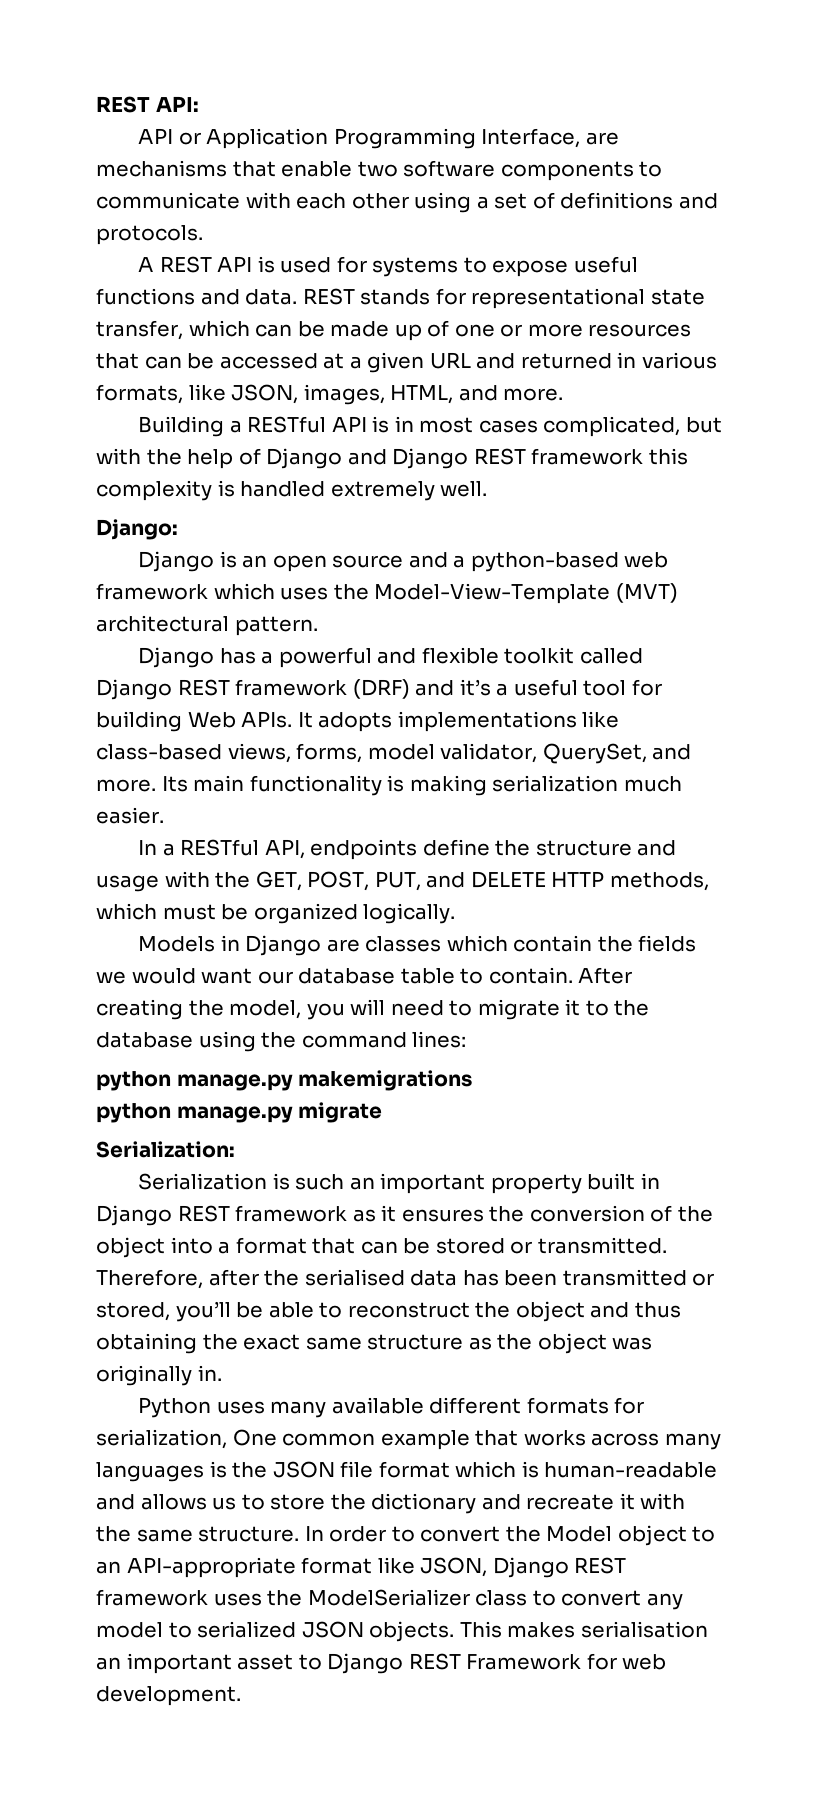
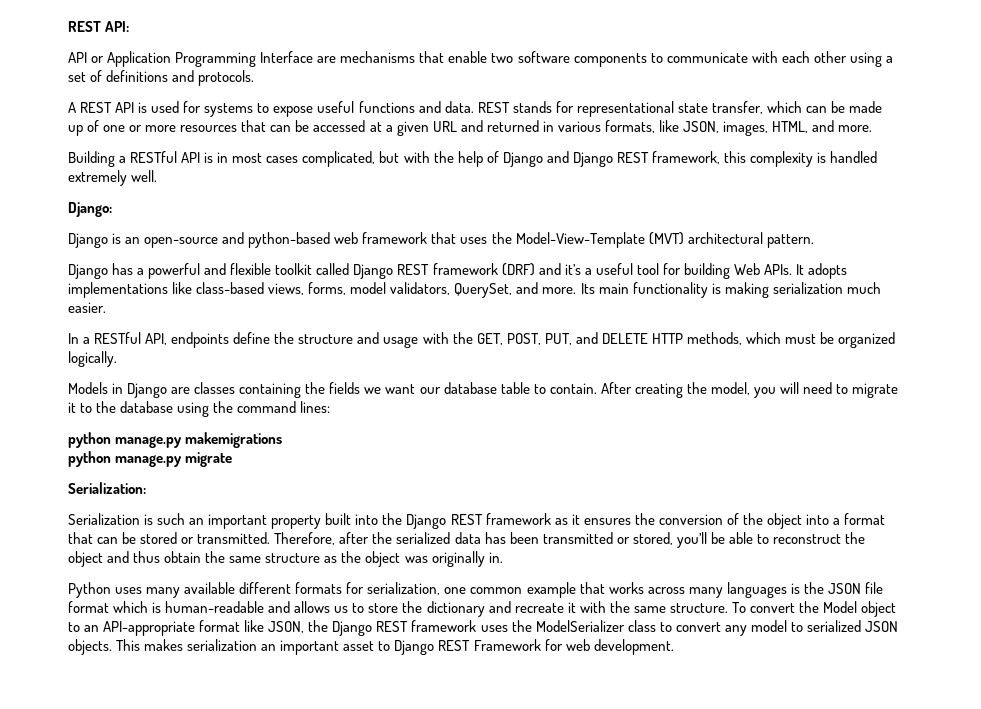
- API or Application Programming Interface, are mechanisms that enable two software components to communicate with each other using a set of definitions and protocols.
+ API or Application Programming Interface are mechanisms that enable two software components to communicate with each other using a set of definitions and protocols.
- Building a RESTful API is in most cases complicated, but with the help of Django and Django REST framework this complexity is handled extremely well.
+ Building a RESTful API is in most cases complicated, but with the help of Django and Django REST framework, this complexity is handled extremely well.
- Django is an open source and a python-based web framework which uses the Model-View-Template (MVT) architectural pattern.
+ Django is an open-source and python-based web framework that uses the Model-View-Template (MVT) architectural pattern.
- It adopts implementations like class-based views, forms, model validator, QuerySet, and more.
+ It adopts implementations like class-based views, forms, model validators, QuerySet, and more.
- Models in Django are classes which contain the fields we would want our database table to contain.
+ Models in Django are classes containing the fields we want our database table to contain.
- Serialization is such an important property built in Django REST framework as it ensures the conversion of the object into a format that can be stored or transmitted.
+ Serialization is such an important property built into the Django REST framework as it ensures the conversion of the object into a format that can be stored or transmitted.
- Therefore, after the serialised data has been transmitted or stored, you’ll be able to reconstruct the object and thus obtaining the exact same structure as the object was originally in.
+ Therefore, after the serialized data has been transmitted or stored, you’ll be able to reconstruct the object and thus obtain the same structure as the object was originally in.
- Python uses many available different formats for serialization, One common example that works across many languages is the JSON file format which is human-readable and allows us to store the dictionary and recreate it with the same structure.
+ Python uses many available different formats for serialization, one common example that works across many languages is the JSON file format which is human-readable and allows us to store the dictionary and recreate it with the same structure.
- In order to convert the Model object to an API-appropriate format like JSON, Django REST framework uses the ModelSerializer class to convert any model to serialized JSON objects.
+ To convert the Model object to an API-appropriate format like JSON, the Django REST framework uses the ModelSerializer class to convert any model to serialized JSON objects.
- This makes serialisation an important asset to Django REST Framework for web development.
+ This makes serialization an important asset to Django REST Framework for web development.

